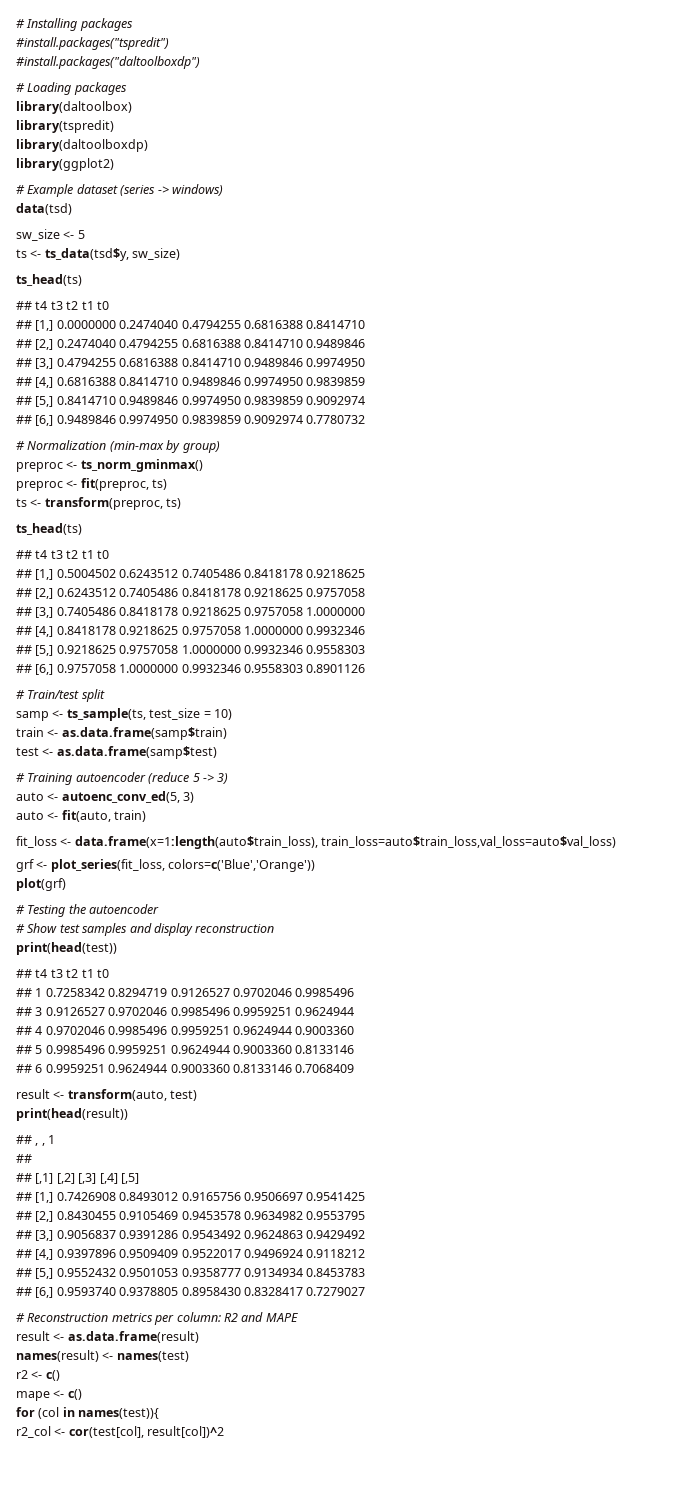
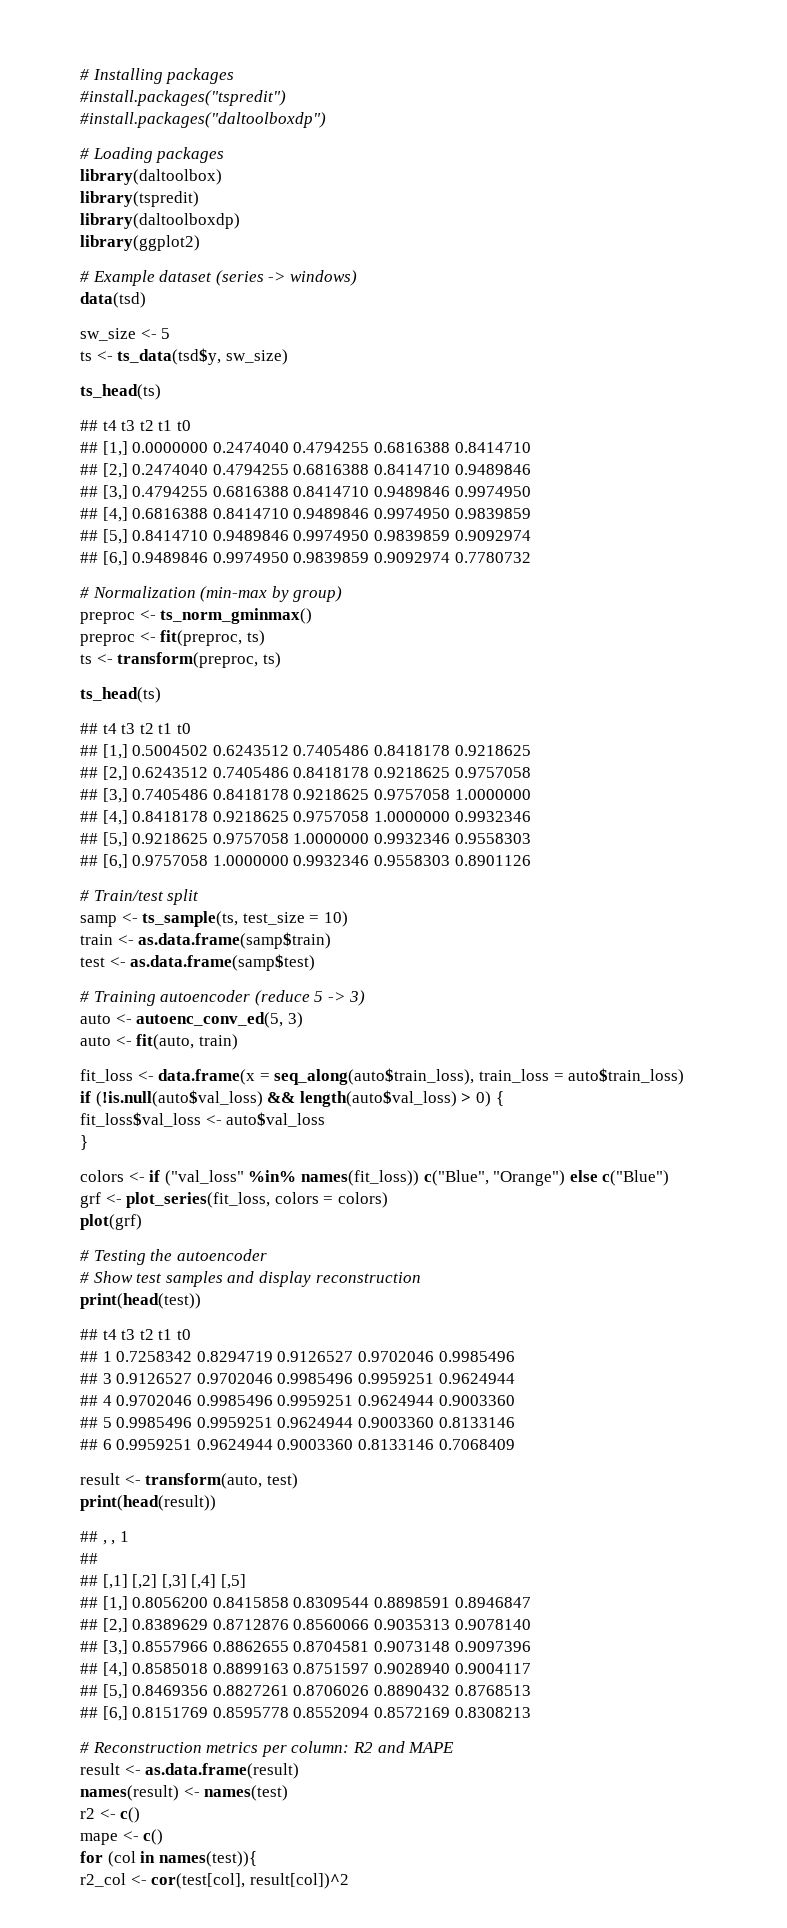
- fit_loss <- data.frame(x=1:length(auto$train_loss), train_loss=auto$train_loss,val_loss=auto$val_loss)
+ fit_loss <- data.frame(x = seq_along(auto$train_loss), train_loss = auto$train_loss)
+ if (!is.null(auto$val_loss) && length(auto$val_loss) > 0) {
+ fit_loss$val_loss <- auto$val_loss
+ }
+ colors <- if ("val_loss" %in% names(fit_loss)) c("Blue", "Orange") else c("Blue")
- grf <- plot_series(fit_loss, colors=c('Blue','Orange'))
+ grf <- plot_series(fit_loss, colors = colors)
- ## [1,] 0.7426908 0.8493012 0.9165756 0.9506697 0.9541425
- ## [2,] 0.8430455 0.9105469 0.9453578 0.9634982 0.9553795
- ## [3,] 0.9056837 0.9391286 0.9543492 0.9624863 0.9429492
- ## [4,] 0.9397896 0.9509409 0.9522017 0.9496924 0.9118212
- ## [5,] 0.9552432 0.9501053 0.9358777 0.9134934 0.8453783
- ## [6,] 0.9593740 0.9378805 0.8958430 0.8328417 0.7279027
+ ## [1,] 0.8056200 0.8415858 0.8309544 0.8898591 0.8946847
+ ## [2,] 0.8389629 0.8712876 0.8560066 0.9035313 0.9078140
+ ## [3,] 0.8557966 0.8862655 0.8704581 0.9073148 0.9097396
+ ## [4,] 0.8585018 0.8899163 0.8751597 0.9028940 0.9004117
+ ## [5,] 0.8469356 0.8827261 0.8706026 0.8890432 0.8768513
+ ## [6,] 0.8151769 0.8595778 0.8552094 0.8572169 0.8308213

